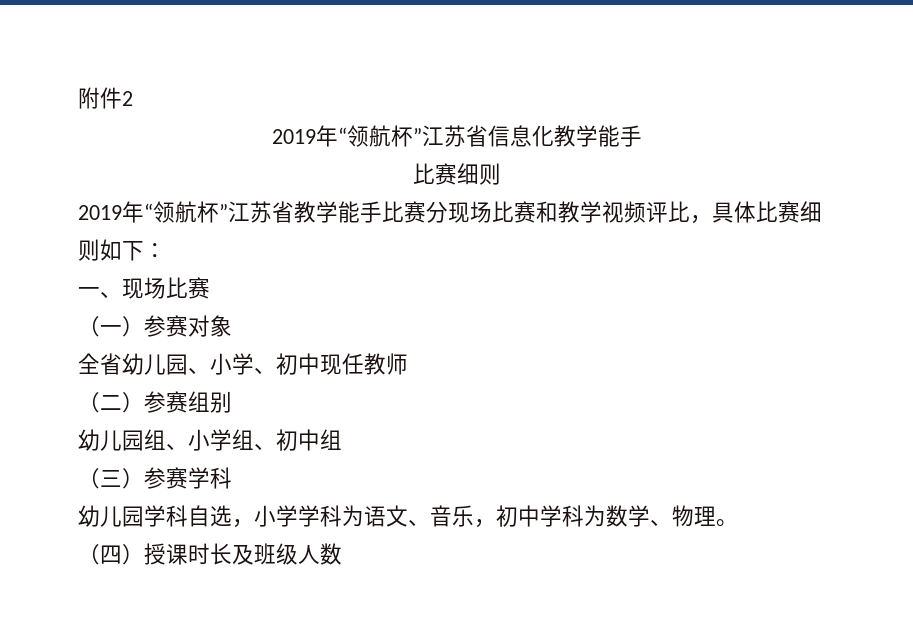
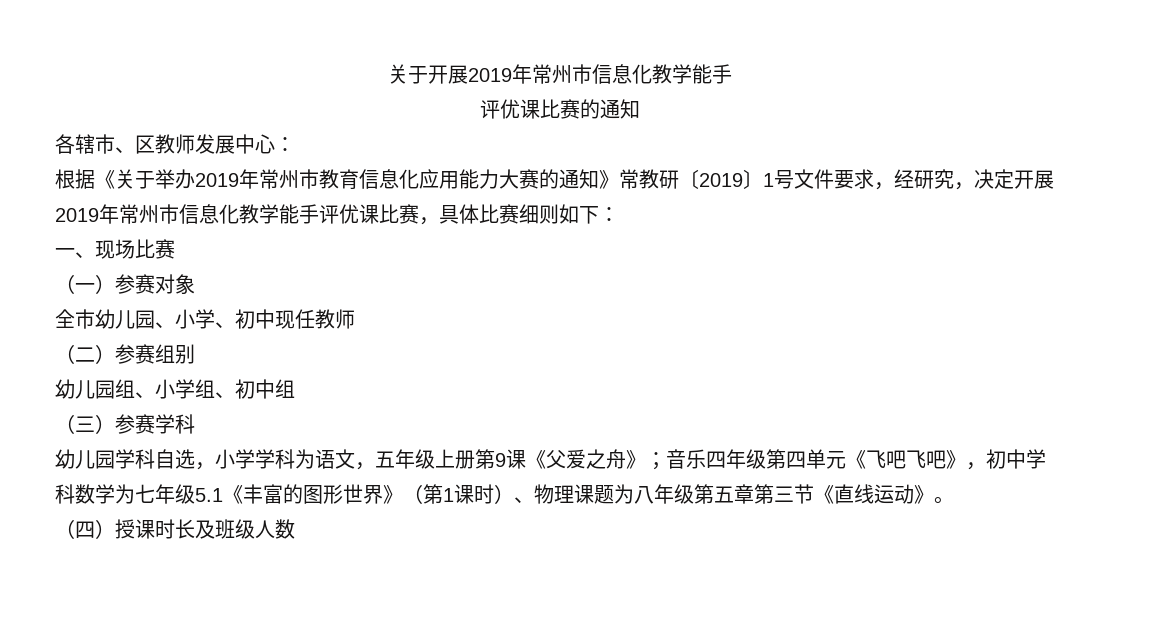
- 附件2
- 2019年“领航杯”江苏省信息化教学能手
- 比赛细则
- 2019年“领航杯”江苏省教学能手比赛分现场比赛和教学视频评比，具体比赛细则如下：
+ 关于开展2019年常州市信息化教学能手
+ 评优课比赛的通知
+ 各辖市、区教师发展中心：
+ 根据《关于举办2019年常州市教育信息化应用能力大赛的通知》常教研〔2019〕1号文件要求，经研究，决定开展2019年常州市信息化教学能手评优课比赛，具体比赛细则如下：
- 全省幼儿园、小学、初中现任教师
+ 全市幼儿园、小学、初中现任教师
- 幼儿园学科自选，小学学科为语文、音乐，初中学科为数学、物理。
+ 幼儿园学科自选，小学学科为语文，五年级上册第9课《父爱之舟》；音乐四年级第四单元《飞吧飞吧》，初中学科数学为七年级5.1《丰富的图形世界》（第1课时）、物理课题为八年级第五章第三节《直线运动》。

